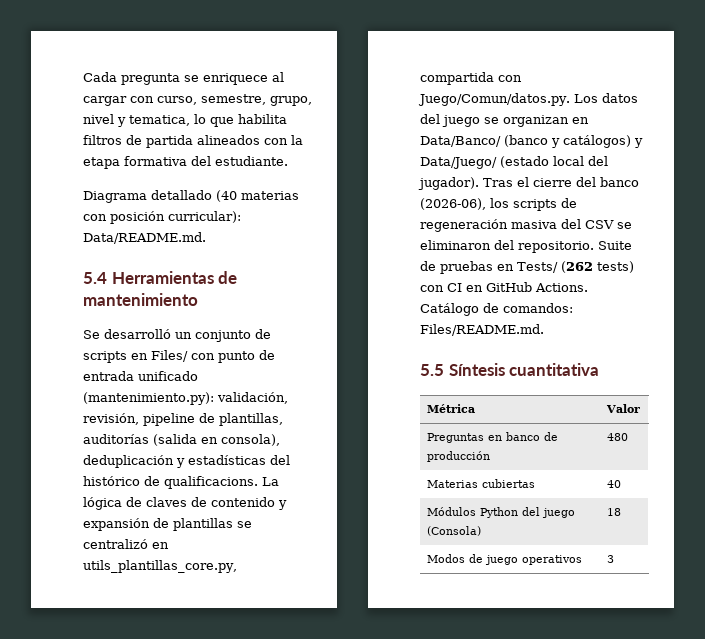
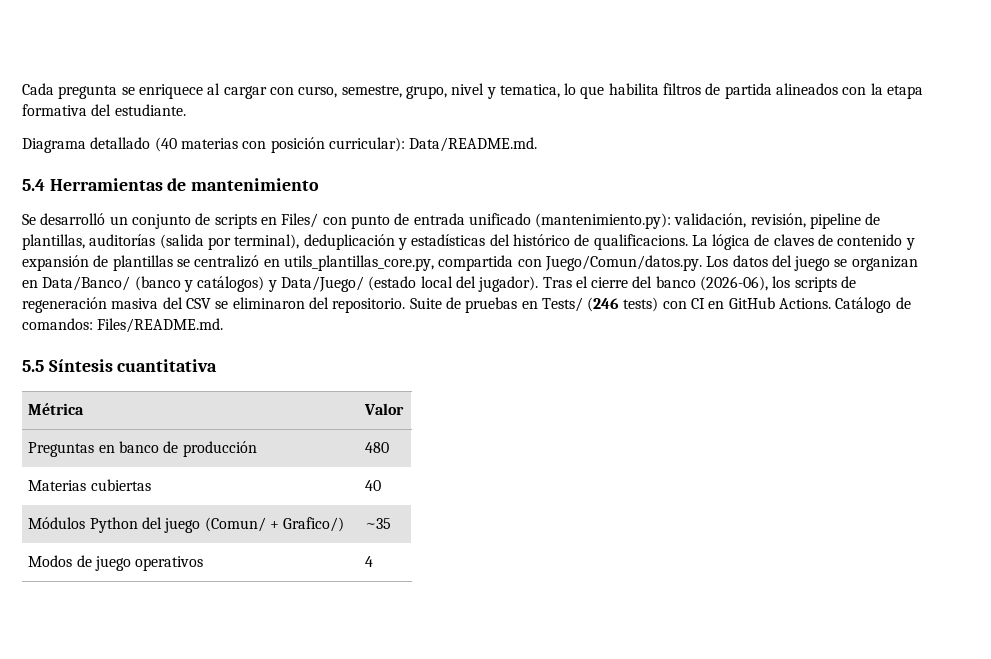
- Se desarrolló un conjunto de scripts en Files/ con punto de entrada unificado (mantenimiento.py): validación, revisión, pipeline de plantillas, auditorías (salida en consola), deduplicación y estadísticas del histórico de qualificacions.
+ Se desarrolló un conjunto de scripts en Files/ con punto de entrada unificado (mantenimiento.py): validación, revisión, pipeline de plantillas, auditorías (salida por terminal), deduplicación y estadísticas del histórico de qualificacions.
- Suite de pruebas en Tests/ (262 tests) con CI en GitHub Actions.
+ Suite de pruebas en Tests/ (246 tests) con CI en GitHub Actions.
- Módulos Python del juego (Consola) | 18
+ Módulos Python del juego (Comun/ + Grafico/) | ~35
- Modos de juego operativos | 3
+ Modos de juego operativos | 4

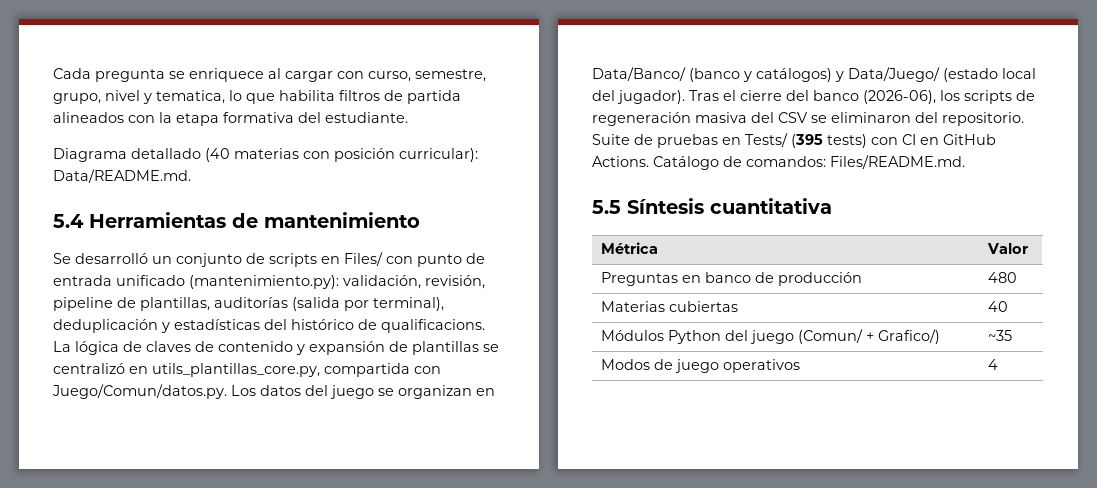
- Suite de pruebas en Tests/ (246 tests) con CI en GitHub Actions.
+ Suite de pruebas en Tests/ (395 tests) con CI en GitHub Actions.

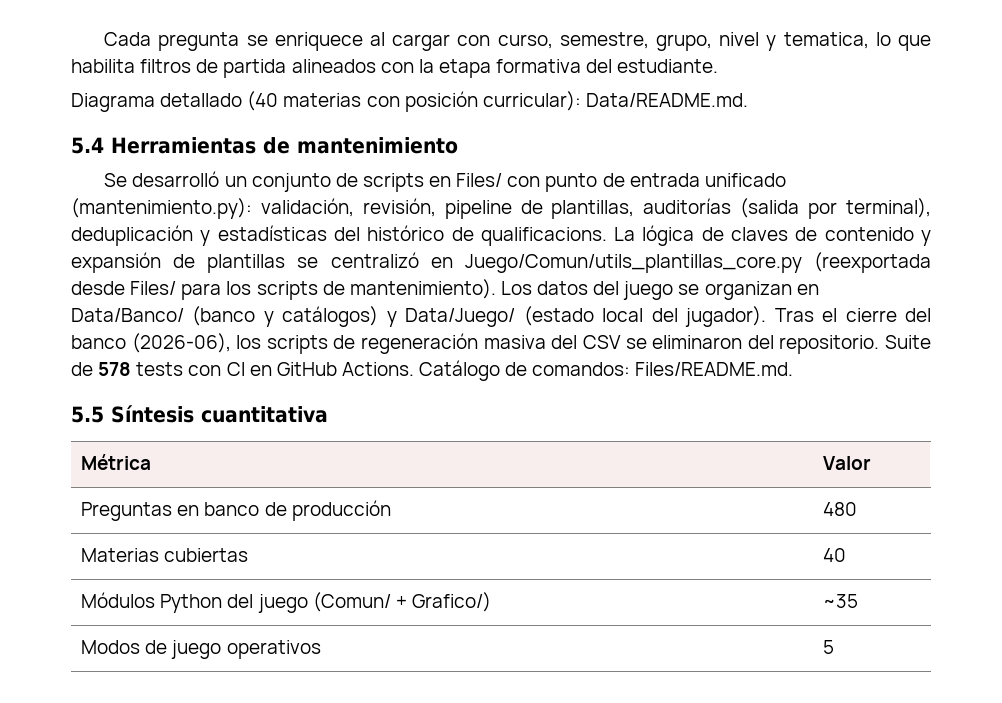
- La lógica de claves de contenido y expansión de plantillas se centralizó en utils_plantillas_core.py, compartida con Juego/Comun/datos.py. Los datos del juego se organizan en Data/Banco/ (banco y catálogos) y Data/Juego/ (estado local del jugador).
+ La lógica de claves de contenido y expansión de plantillas se centralizó en Juego/Comun/utils_plantillas_core.py (reexportada desde Files/ para los scripts de mantenimiento). Los datos del juego se organizan en Data/Banco/ (banco y catálogos) y Data/Juego/ (estado local del jugador).
- Suite de pruebas en Tests/ (395 tests) con CI en GitHub Actions.
+ Suite de 578 tests con CI en GitHub Actions.
- Modos de juego operativos | 4
+ Modos de juego operativos | 5

